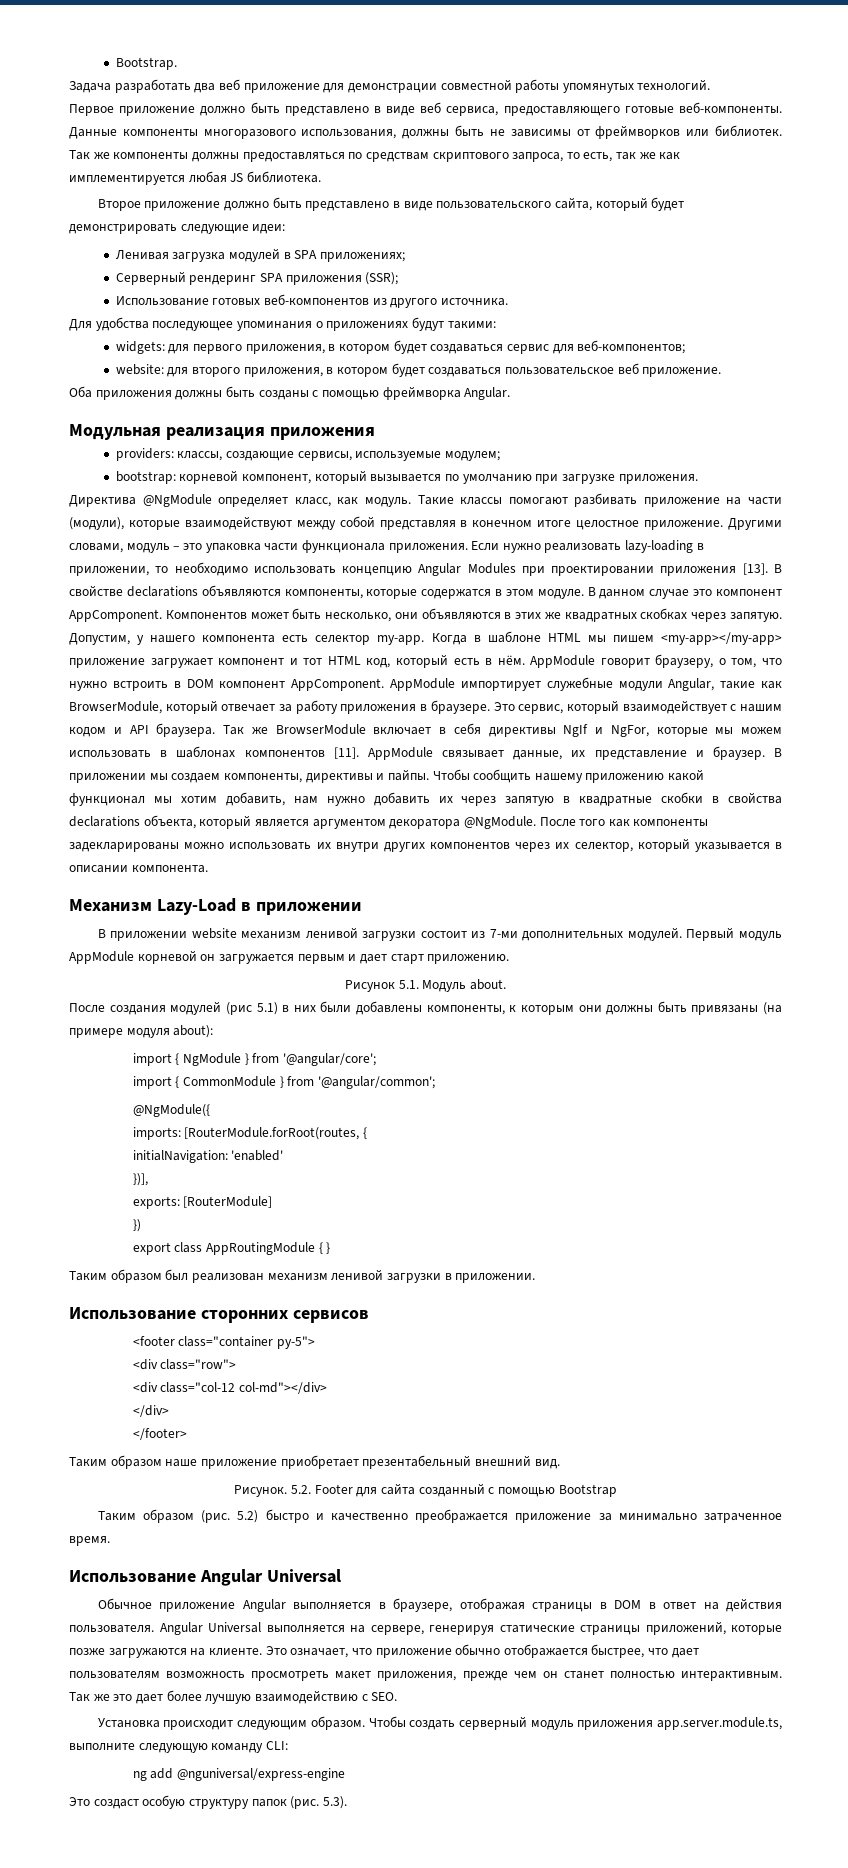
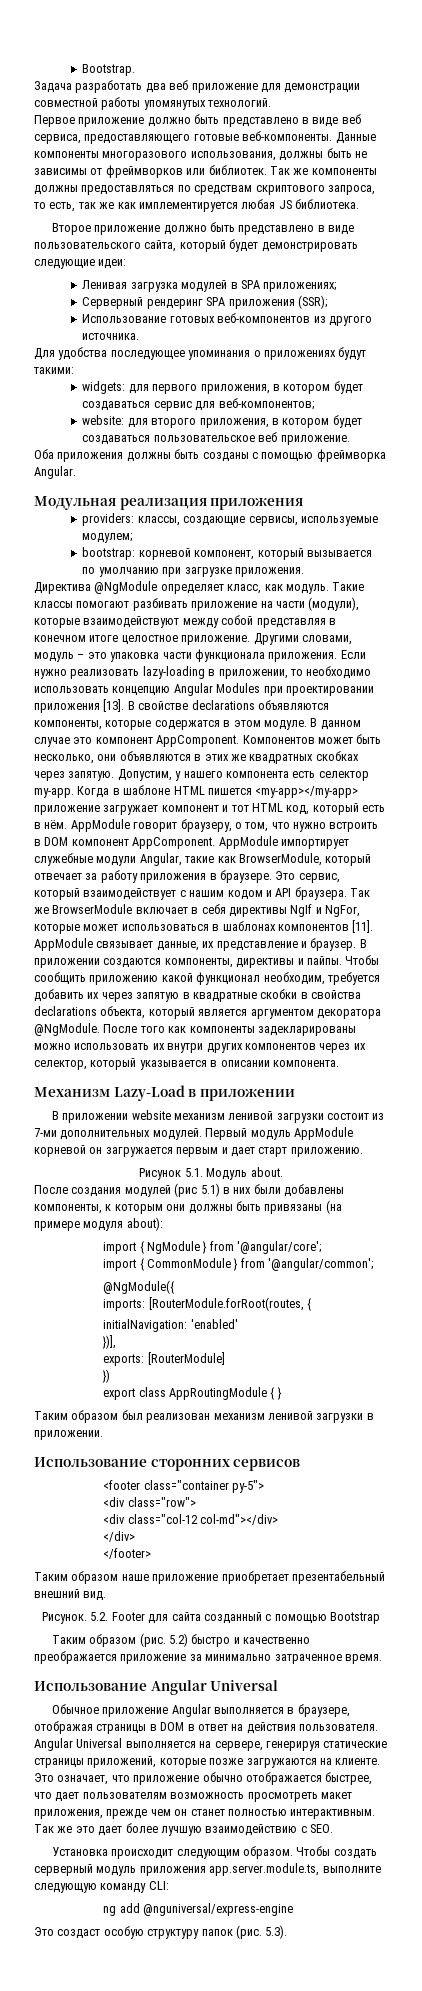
- Когда в шаблоне HTML мы пишем <my-app></my-app> приложение загружает компонент и тот HTML код, который есть в нём.
+ Когда в шаблоне HTML пишется <my-app></my-app> приложение загружает компонент и тот HTML код, который есть в нём.
- Так же BrowserModule включает в себя директивы NgIf и NgFor, которые мы можем использовать в шаблонах компонентов [11].
+ Так же BrowserModule включает в себя директивы NgIf и NgFor, которые может использоваться в шаблонах компонентов [11].
- В приложении мы создаем компоненты, директивы и пайпы.
+ В приложении создаются компоненты, директивы и пайпы.
- Чтобы сообщить нашему приложению какой функционал мы хотим добавить, нам нужно добавить их через запятую в квадратные скобки в свойства declarations объекта, который является аргументом декоратора @NgModule.
+ Чтобы сообщить приложению какой функционал необходим, требуется добавить их через запятую в квадратные скобки в свойства declarations объекта, который является аргументом декоратора @NgModule.

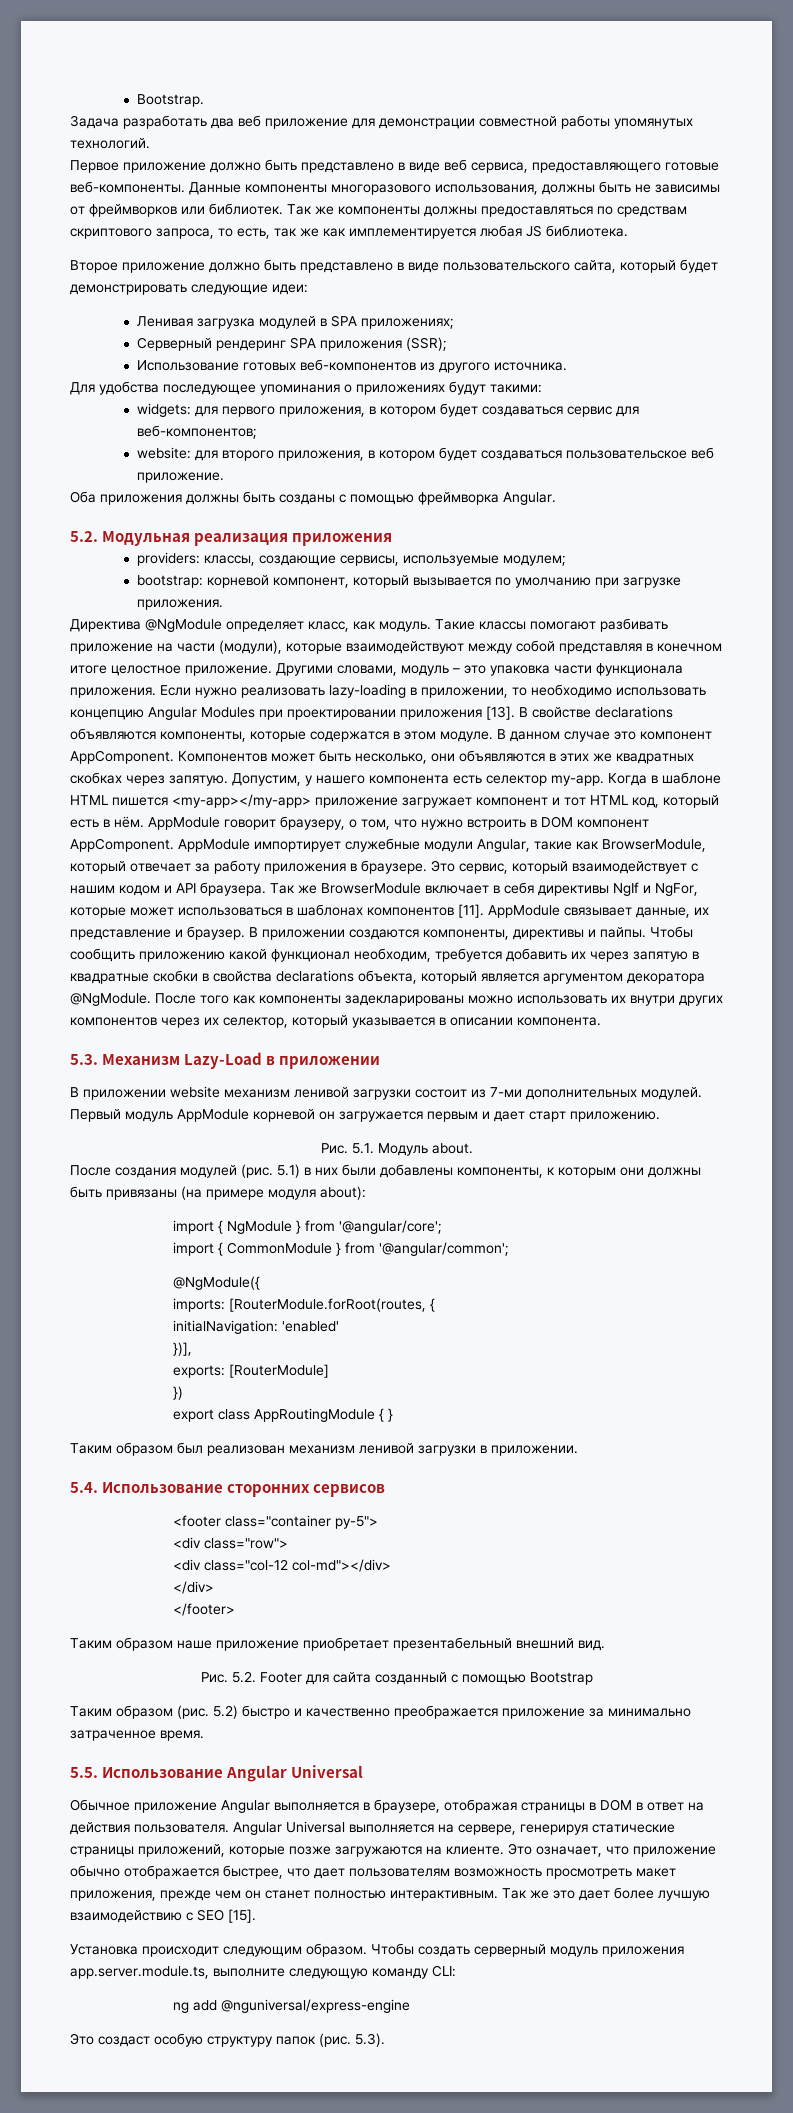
- Модульная реализация приложения
+ 5.2. Модульная реализация приложения
- Механизм Lazy-Load в приложении
+ 5.3. Механизм Lazy-Load в приложении
- Рисунок 5.1. Модуль about.
+ Рис. 5.1. Модуль about.
- После создания модулей (рис 5.1) в них были добавлены компоненты, к которым они должны быть привязаны (на примере модуля about):
+ После создания модулей (рис. 5.1) в них были добавлены компоненты, к которым они должны быть привязаны (на примере модуля about):
- Использование сторонних сервисов
+ 5.4. Использование сторонних сервисов
- Рисунок. 5.2. Footer для сайта созданный с помощью Bootstrap
+ Рис. 5.2. Footer для сайта созданный с помощью Bootstrap
- Использование Angular Universal
+ 5.5. Использование Angular Universal
- Так же это дает более лучшую взаимодействию с SEO.
+ Так же это дает более лучшую взаимодействию с SEO [15].

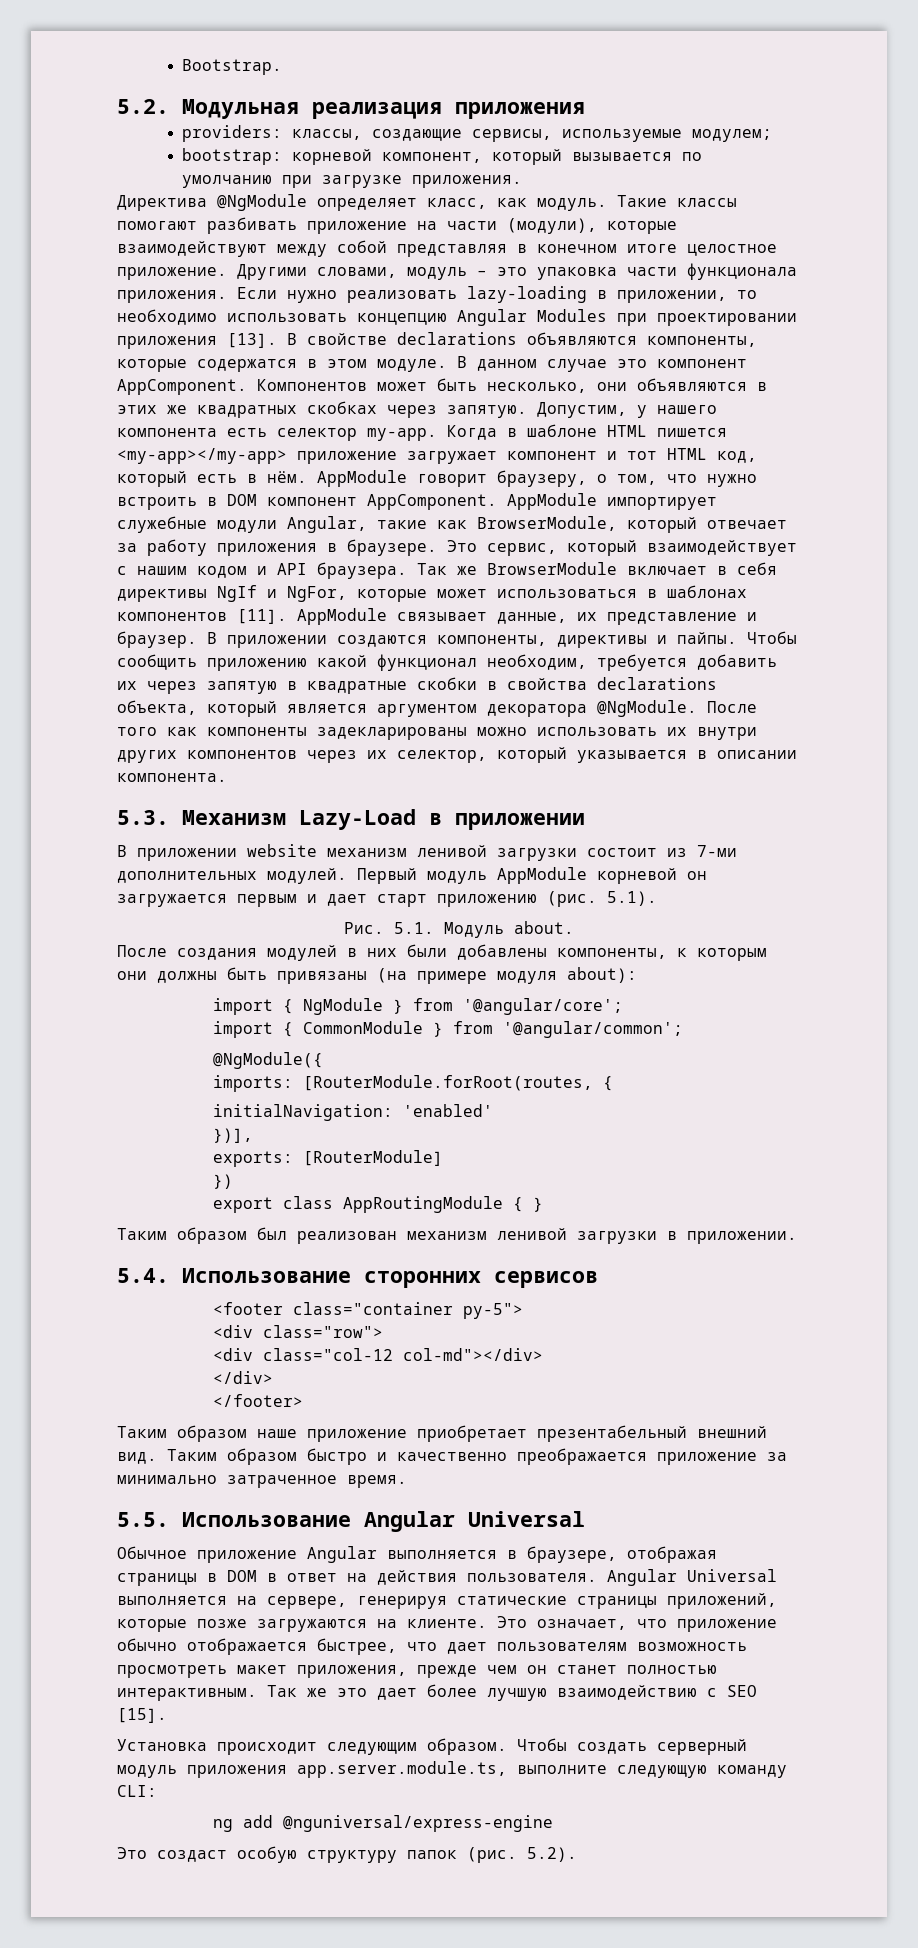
- Задача разработать два веб приложение для демонстрации совместной работы упомянутых технологий.
- Первое приложение должно быть представлено в виде веб сервиса, предоставляющего готовые веб-компоненты. Данные компоненты многоразового использования, должны быть не зависимы от фреймворков или библиотек. Так же компоненты должны предоставляться по средствам скриптового запроса, то есть, так же как имплементируется любая JS библиотека.
- Второе приложение должно быть представлено в виде пользовательского сайта, который будет демонстрировать следующие идеи:
- Ленивая загрузка модулей в SPA приложениях;
- Серверный рендеринг SPA приложения (SSR);
- Использование готовых веб-компонентов из другого источника.
- Для удобства последующее упоминания о приложениях будут такими:
- widgets: для первого приложения, в котором будет создаваться сервис для веб-компонентов;
- website: для второго приложения, в котором будет создаваться пользовательское веб приложение.
- Оба приложения должны быть созданы с помощью фреймворка Angular.
- Первый модуль AppModule корневой он загружается первым и дает старт приложению.
+ Первый модуль AppModule корневой он загружается первым и дает старт приложению (рис. 5.1).
- После создания модулей (рис. 5.1) в них были добавлены компоненты, к которым они должны быть привязаны (на примере модуля about):
+ После создания модулей в них были добавлены компоненты, к которым они должны быть привязаны (на примере модуля about):
- Таким образом наше приложение приобретает презентабельный внешний вид.
- Рис. 5.2. Footer для сайта созданный с помощью Bootstrap
- Таким образом (рис. 5.2) быстро и качественно преображается приложение за минимально затраченное время.
+ Таким образом наше приложение приобретает презентабельный внешний вид. Таким образом быстро и качественно преображается приложение за минимально затраченное время.
- 5.3).
+ 5.2).

